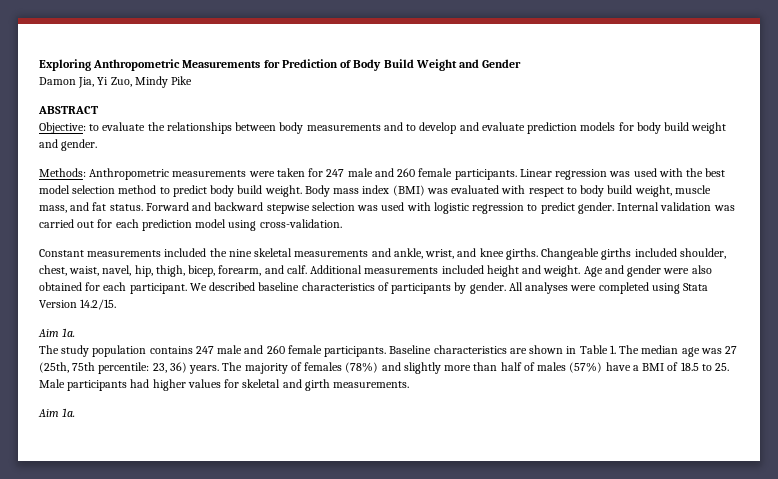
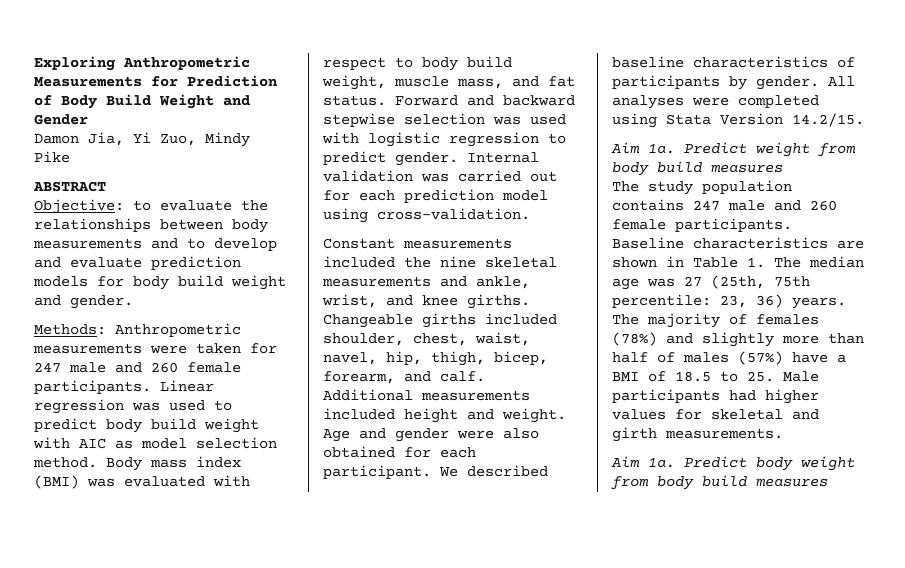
- Linear regression was used with the best model selection method to predict body build weight.
+ Linear regression was used to predict body build weight with AIC as model selection method.
+ Predict weight from body build measures
+ Predict body weight from body build measures

